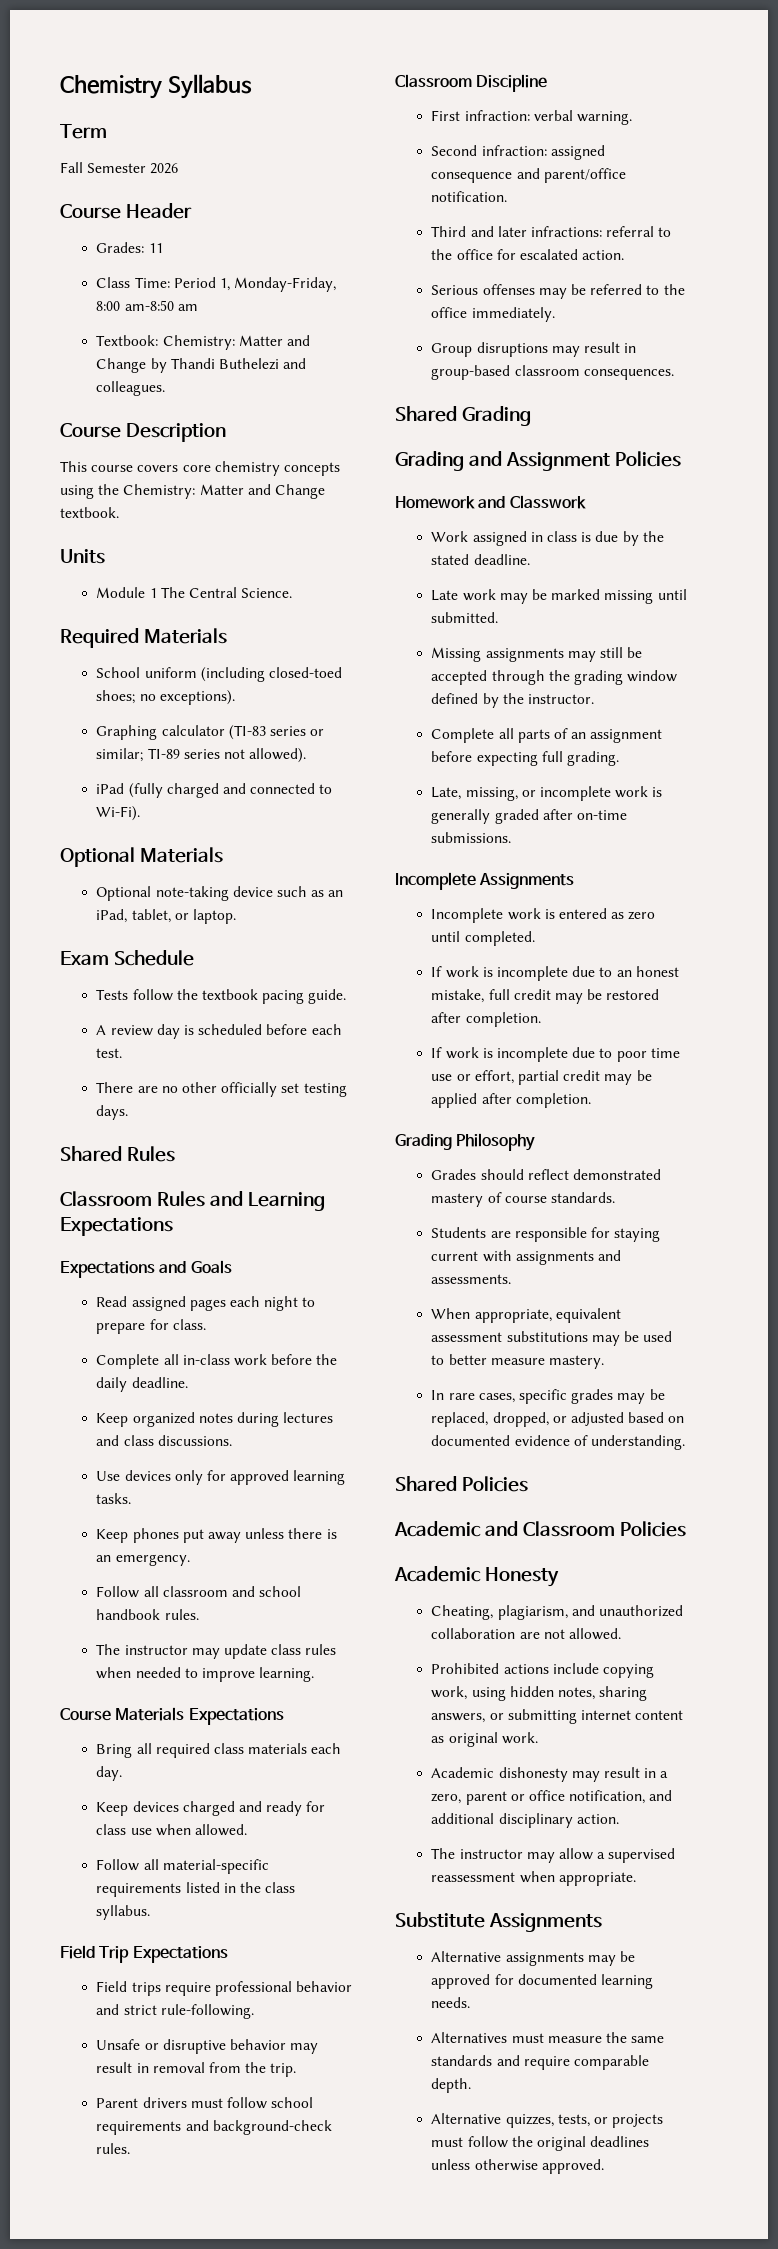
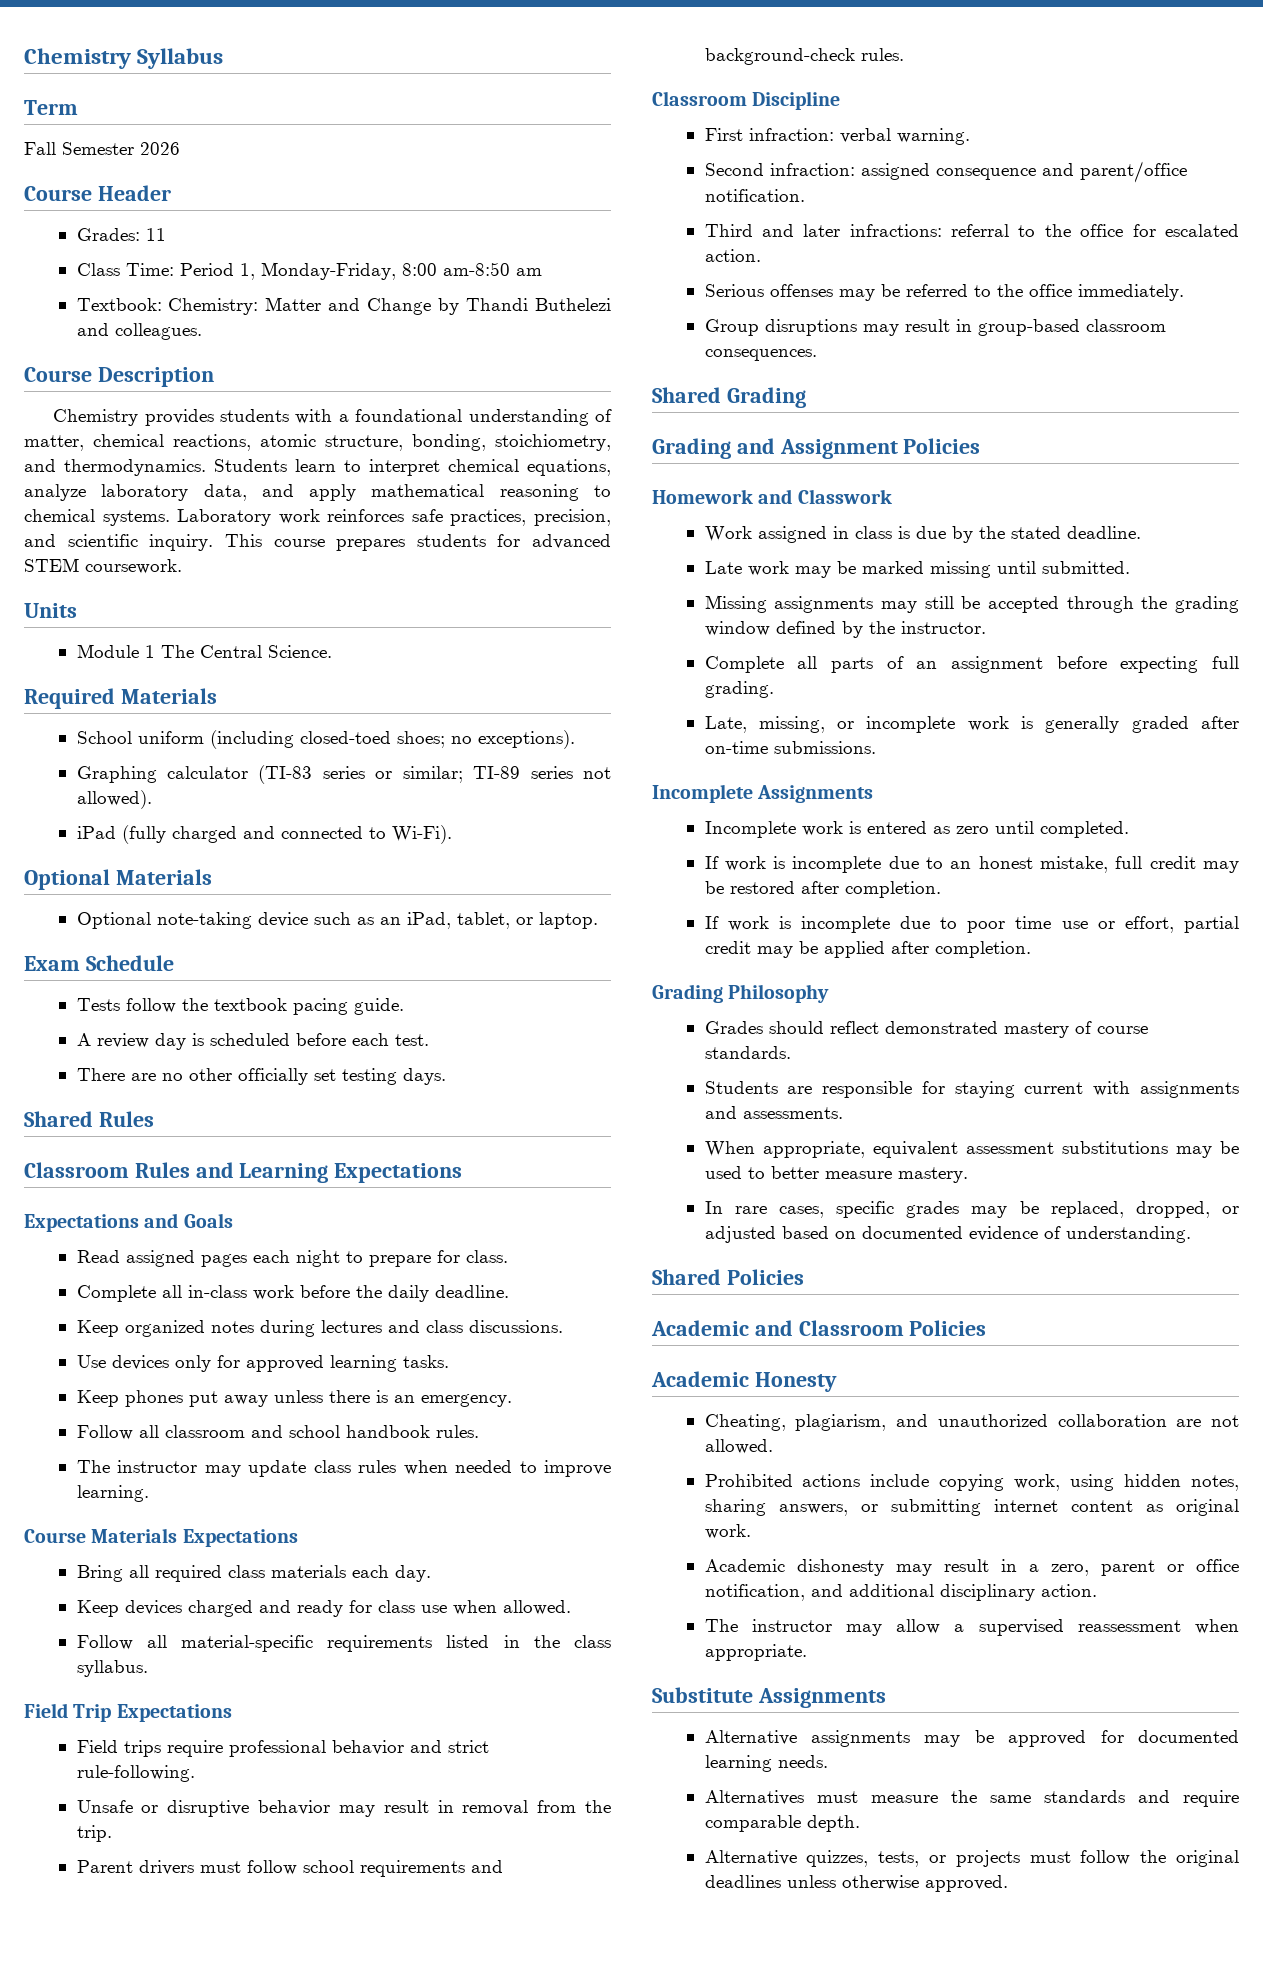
- This course covers core chemistry concepts using the Chemistry: Matter and Change textbook.
+ Chemistry provides students with a foundational understanding of matter, chemical reactions, atomic structure, bonding, stoichiometry, and thermodynamics. Students learn to interpret chemical equations, analyze laboratory data, and apply mathematical reasoning to chemical systems. Laboratory work reinforces safe practices, precision, and scientific inquiry. This course prepares students for advanced STEM coursework.

